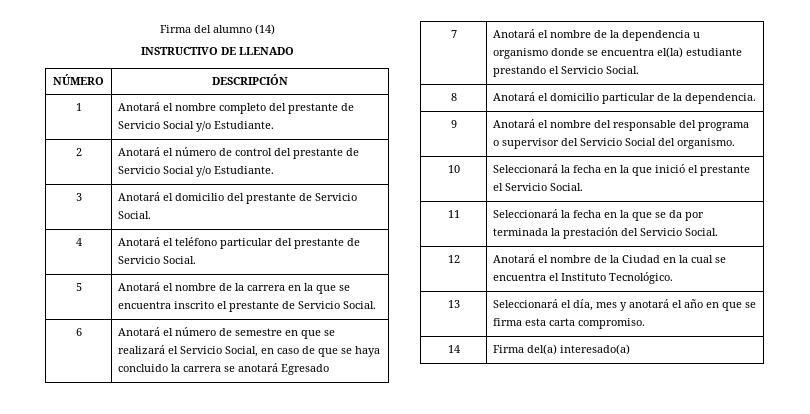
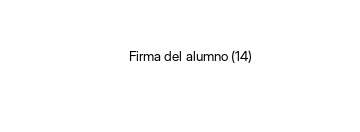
- INSTRUCTIVO DE LLENADO
- NÚMERO | DESCRIPCIÓN
- 1 | Anotará el nombre completo del prestante de Servicio Social y/o Estudiante.
- 2 | Anotará el número de control del prestante de Servicio Social y/o Estudiante.
- 3 | Anotará el domicilio del prestante de Servicio Social.
- 4 | Anotará el teléfono particular del prestante de Servicio Social.
- 5 | Anotará el nombre de la carrera en la que se encuentra inscrito el prestante de Servicio Social.
- 6 | Anotará el número de semestre en que se realizará el Servicio Social, en caso de que se haya concluido la carrera se anotará Egresado
- 7 | Anotará el nombre de la dependencia u organismo donde se encuentra el(la) estudiante prestando el Servicio Social.
- 8 | Anotará el domicilio particular de la dependencia.
- 9 | Anotará el nombre del responsable del programa o supervisor del Servicio Social del organismo.
- 10 | Seleccionará la fecha en la que inició el prestante el Servicio Social.
- 11 | Seleccionará la fecha en la que se da por terminada la prestación del Servicio Social.
- 12 | Anotará el nombre de la Ciudad en la cual se encuentra el Instituto Tecnológico.
- 13 | Seleccionará el día, mes y anotará el año en que se firma esta carta compromiso.
- 14 | Firma del(a) interesado(a)

